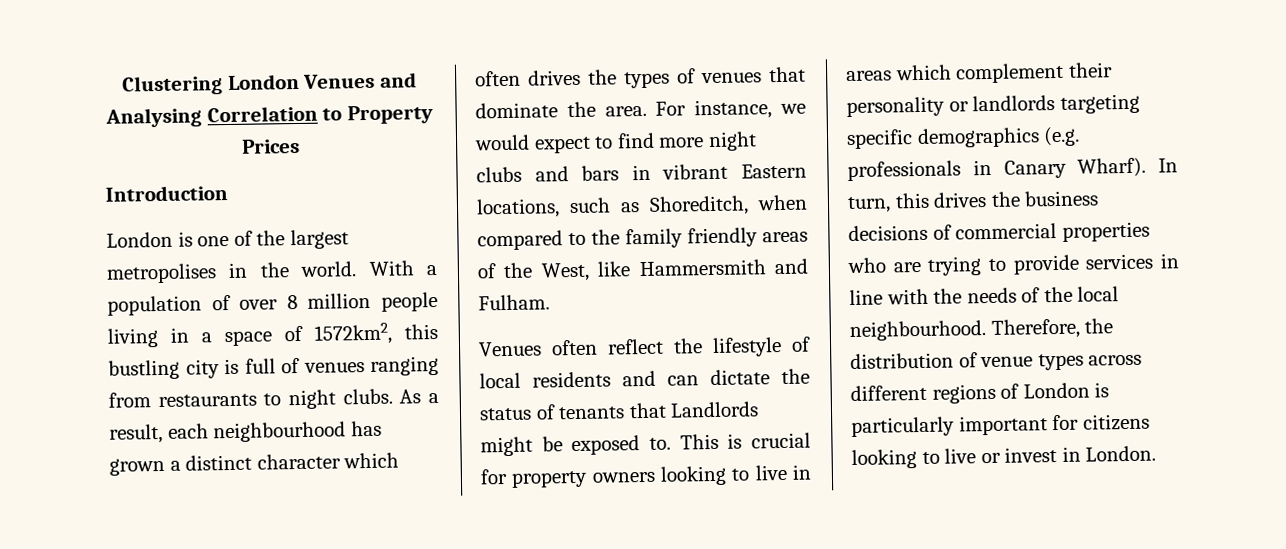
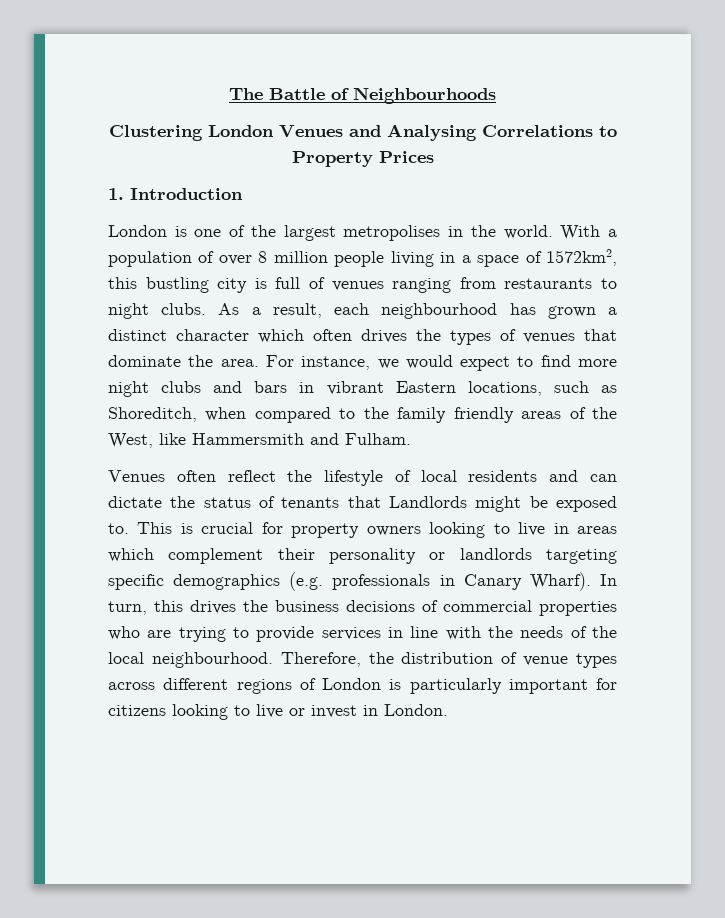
+ The Battle of Neighbourhoods
- Clustering London Venues and Analysing Correlation to Property Prices
+ Clustering London Venues and Analysing Correlations to Property Prices
- Introduction
+ 1. Introduction

